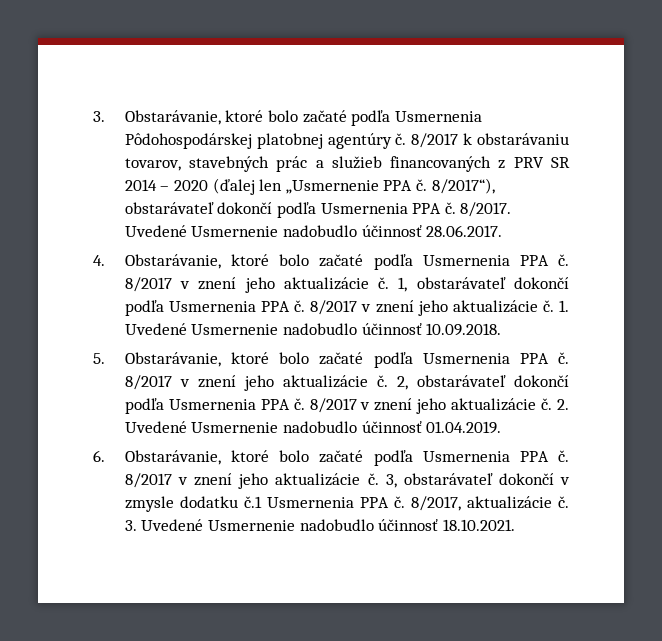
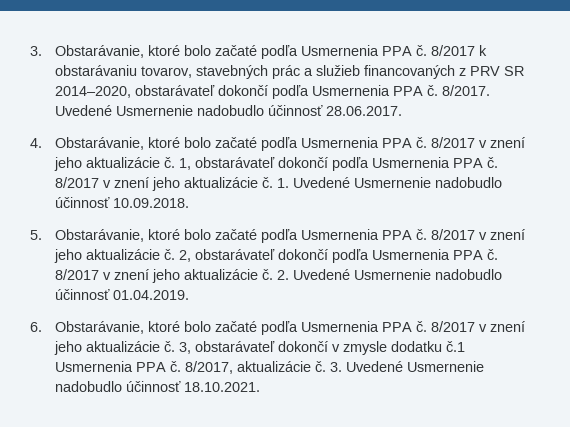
- 3. Obstarávanie, ktoré bolo začaté podľa Usmernenia Pôdohospodárskej platobnej agentúry č.
+ 3. Obstarávanie, ktoré bolo začaté podľa Usmernenia PPA č.
- 8/2017 k obstarávaniu tovarov, stavebných prác a služieb financovaných z PRV SR 2014 – 2020 (ďalej len „Usmernenie PPA č. 8/2017“), obstarávateľ dokončí podľa Usmernenia PPA č.
+ 8/2017 k obstarávaniu tovarov, stavebných prác a služieb financovaných z PRV SR 2014–2020, obstarávateľ dokončí podľa Usmernenia PPA č.

